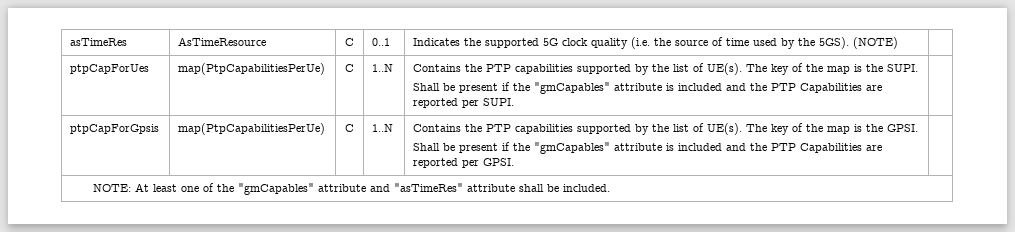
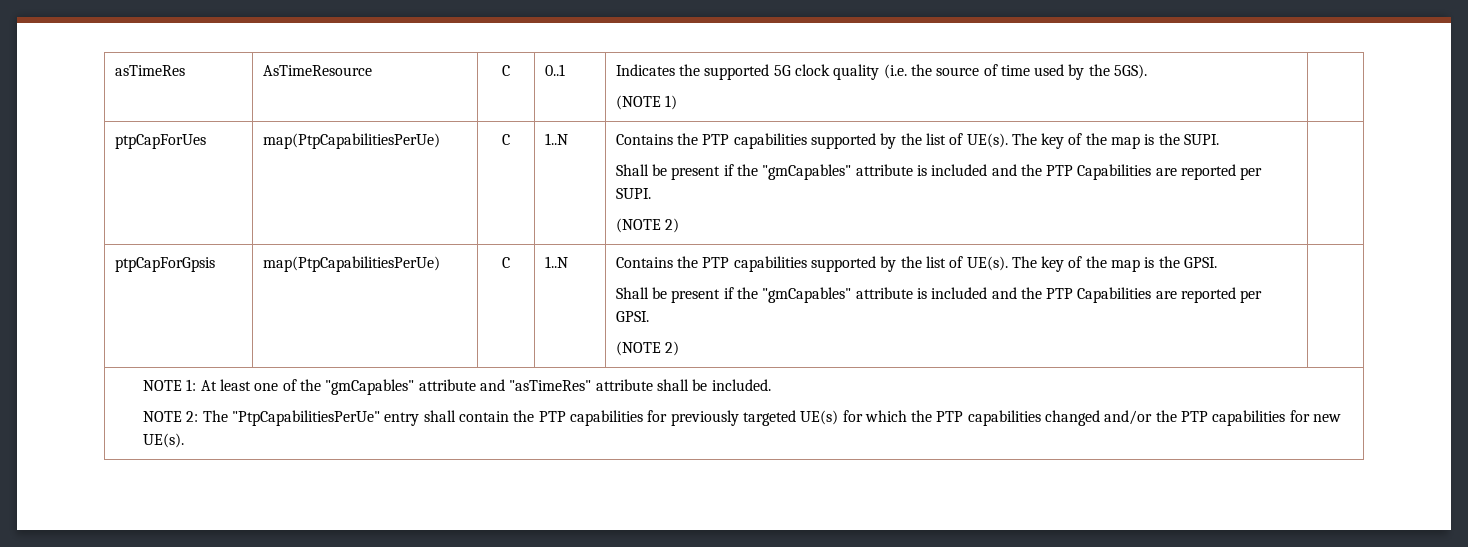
- asTimeRes | AsTimeResource | C | 0..1 | Indicates the supported 5G clock quality (i.e. the source of time used by the 5GS). (NOTE) |
+ asTimeRes | AsTimeResource | C | 0..1 | Indicates the supported 5G clock quality (i.e. the source of time used by the 5GS).
+ (NOTE 1) |
  Shall be present if the "gmCapables" attribute is included and the PTP Capabilities are reported per SUPI.
+ (NOTE 2)
- Shall be present if the "gmCapables" attribute is included and the PTP Capabilities are reported per GPSI. |
- NOTE: At least one of the "gmCapables" attribute and "asTimeRes" attribute shall be included.
+ Shall be present if the "gmCapables" attribute is included and the PTP Capabilities are reported per GPSI.
+ (NOTE 2) |
+ NOTE 1: At least one of the "gmCapables" attribute and "asTimeRes" attribute shall be included.
+ NOTE 2: The "PtpCapabilitiesPerUe" entry shall contain the PTP capabilities for previously targeted UE(s) for which the PTP capabilities changed and/or the PTP capabilities for new UE(s).

